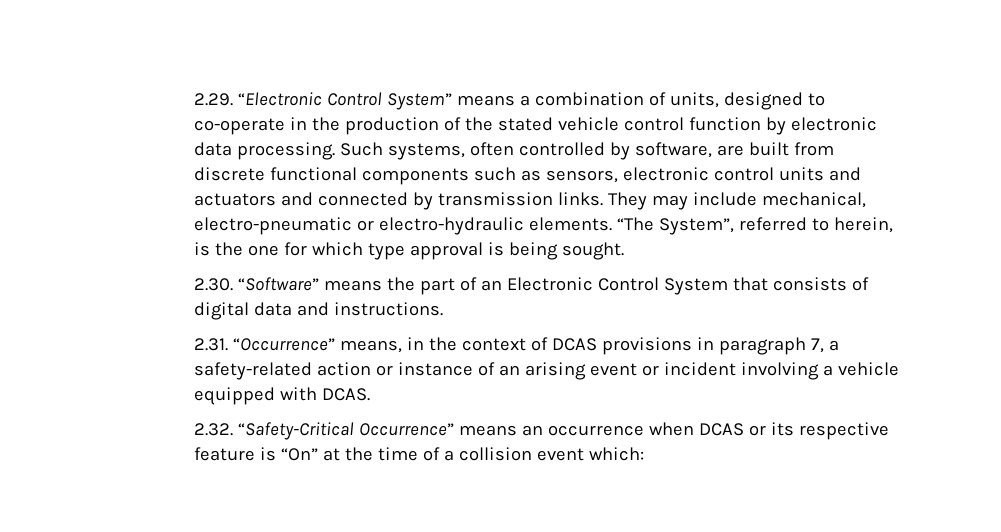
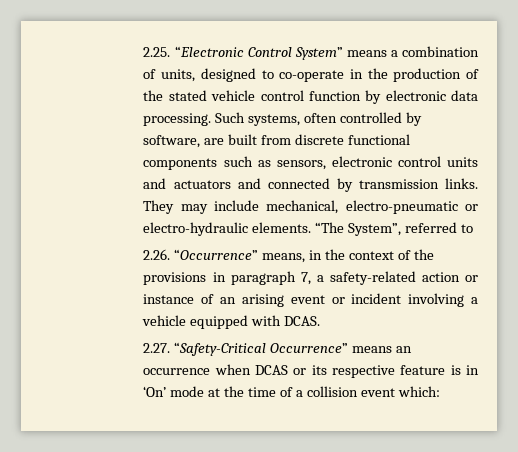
- 2.29. “Electronic Control System” means a combination of units, designed to co-operate in the production of the stated vehicle control function by electronic data processing.
+ 2.25. “Electronic Control System” means a combination of units, designed to co-operate in the production of the stated vehicle control function by electronic data processing.
- “The System”, referred to herein, is the one for which type approval is being sought.
- 2.30. “Software” means the part of an Electronic Control System that consists of digital data and instructions.
- 2.31. “Occurrence” means, in the context of DCAS provisions in paragraph 7, a safety-related action or instance of an arising event or incident involving a vehicle equipped with DCAS.
+ “The System”, referred to
+ 2.26. “Occurrence” means, in the context of the provisions in paragraph 7, a safety-related action or instance of an arising event or incident involving a vehicle equipped with DCAS.
- 2.32. “Safety-Critical Occurrence” means an occurrence when DCAS or its respective feature is “On” at the time of a collision event which:
+ 2.27. “Safety-Critical Occurrence” means an occurrence when DCAS or its respective feature is in ‘On’ mode at the time of a collision event which:

